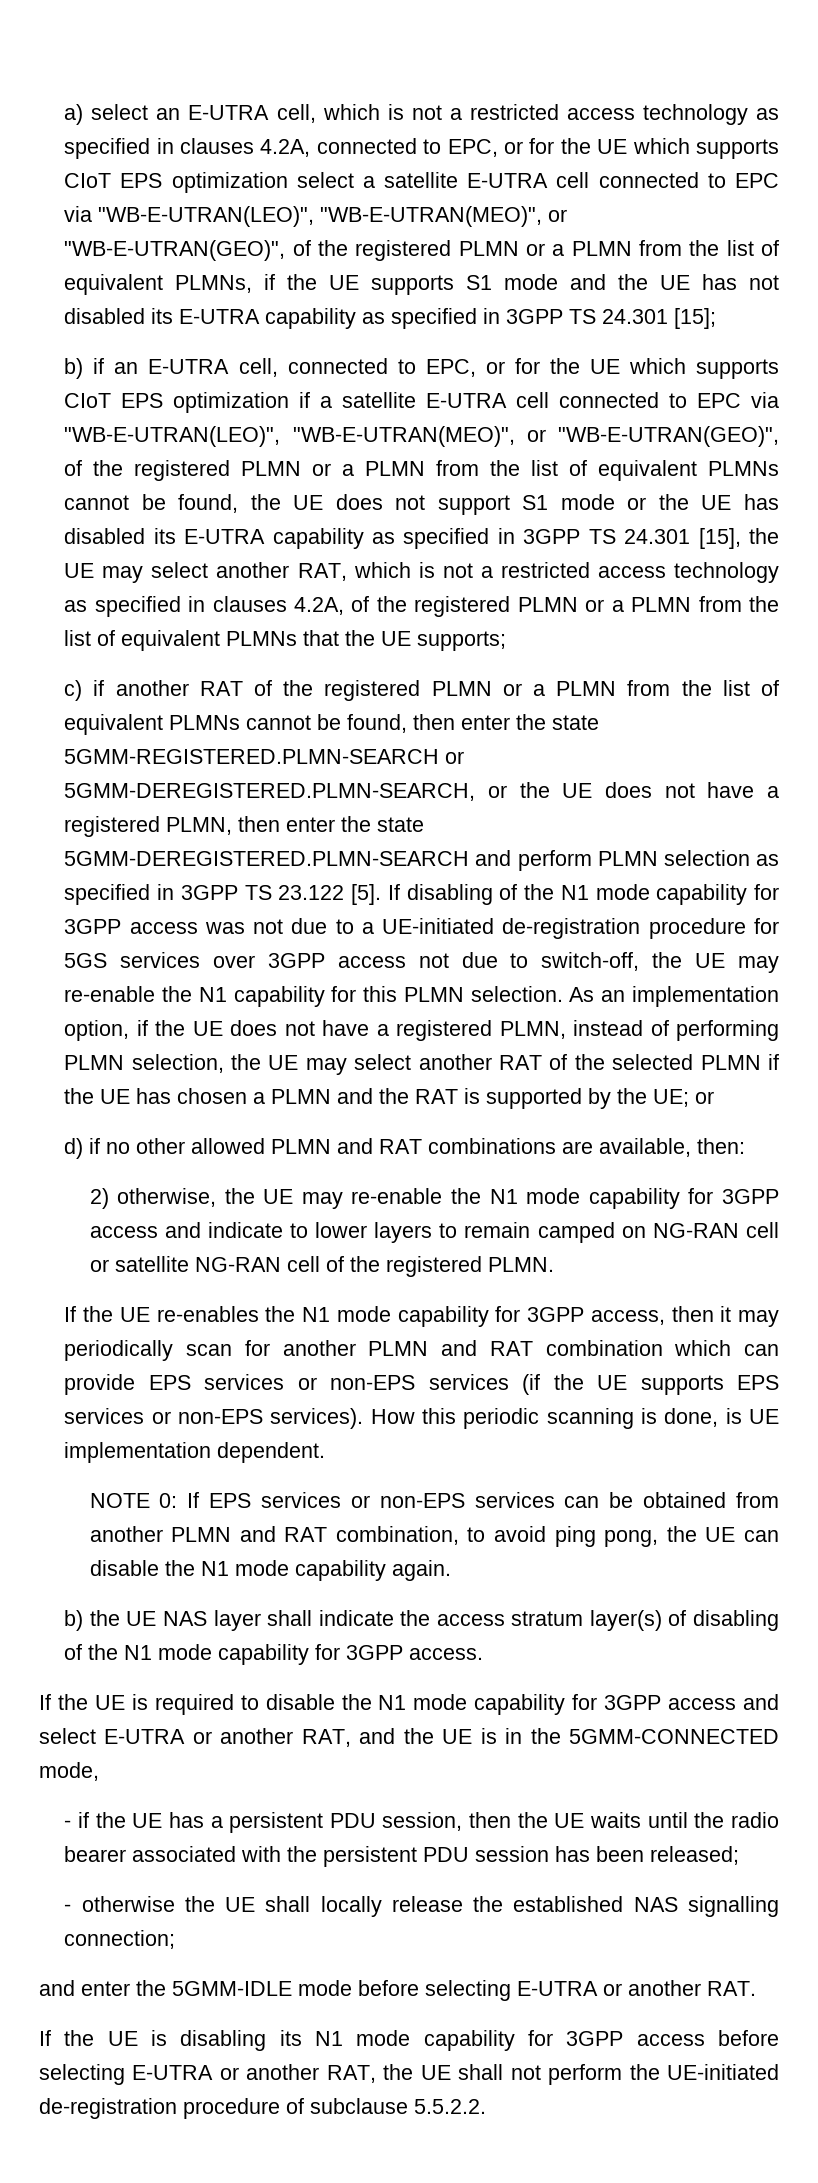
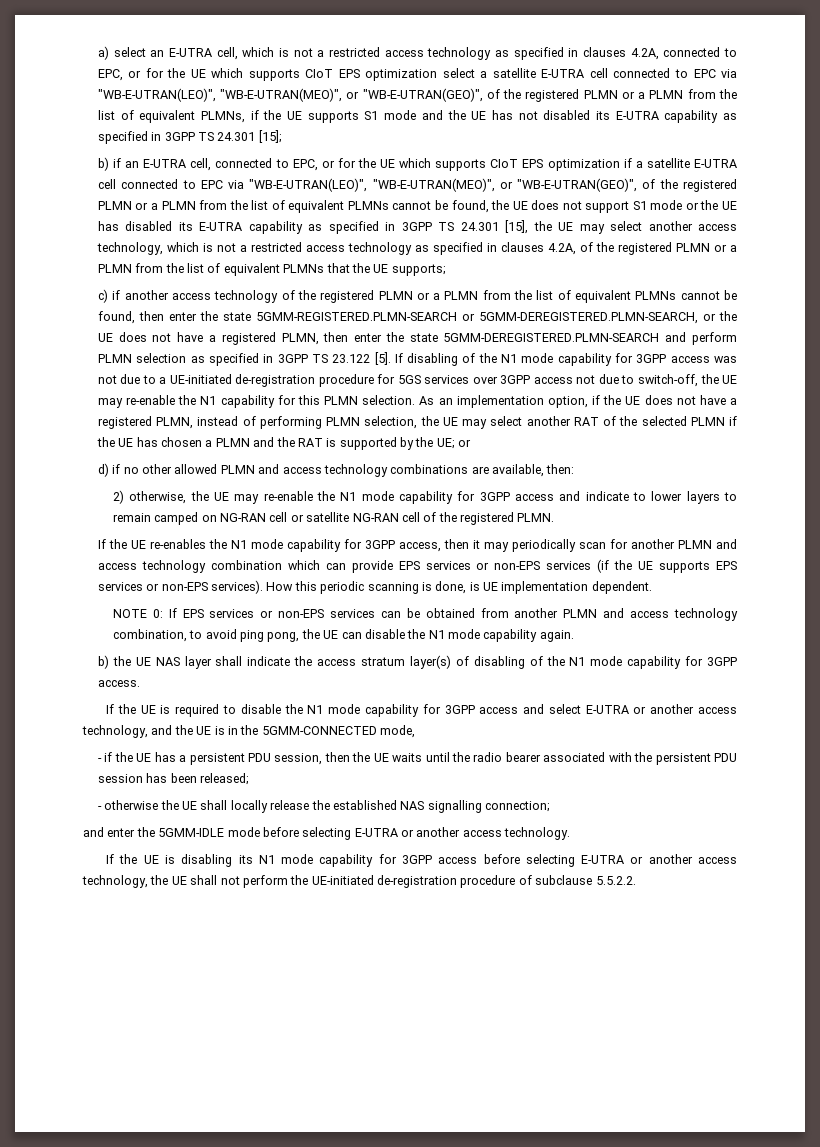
- b) if an E-UTRA cell, connected to EPC, or for the UE which supports CIoT EPS optimization if a satellite E-UTRA cell connected to EPC via "WB-E-UTRAN(LEO)", "WB-E-UTRAN(MEO)", or "WB-E-UTRAN(GEO)", of the registered PLMN or a PLMN from the list of equivalent PLMNs cannot be found, the UE does not support S1 mode or the UE has disabled its E-UTRA capability as specified in 3GPP TS 24.301 [15], the UE may select another RAT, which is not a restricted access technology as specified in clauses 4.2A, of the registered PLMN or a PLMN from the list of equivalent PLMNs that the UE supports;
+ b) if an E-UTRA cell, connected to EPC, or for the UE which supports CIoT EPS optimization if a satellite E-UTRA cell connected to EPC via "WB-E-UTRAN(LEO)", "WB-E-UTRAN(MEO)", or "WB-E-UTRAN(GEO)", of the registered PLMN or a PLMN from the list of equivalent PLMNs cannot be found, the UE does not support S1 mode or the UE has disabled its E-UTRA capability as specified in 3GPP TS 24.301 [15], the UE may select another access technology, which is not a restricted access technology as specified in clauses 4.2A, of the registered PLMN or a PLMN from the list of equivalent PLMNs that the UE supports;
- c) if another RAT of the registered PLMN or a PLMN from the list of equivalent PLMNs cannot be found, then enter the state 5GMM-REGISTERED.PLMN-SEARCH or 5GMM-DEREGISTERED.PLMN-SEARCH, or the UE does not have a registered PLMN, then enter the state 5GMM-DEREGISTERED.PLMN-SEARCH and perform PLMN selection as specified in 3GPP TS 23.122 [5].
+ c) if another access technology of the registered PLMN or a PLMN from the list of equivalent PLMNs cannot be found, then enter the state 5GMM-REGISTERED.PLMN-SEARCH or 5GMM-DEREGISTERED.PLMN-SEARCH, or the UE does not have a registered PLMN, then enter the state 5GMM-DEREGISTERED.PLMN-SEARCH and perform PLMN selection as specified in 3GPP TS 23.122 [5].
- d) if no other allowed PLMN and RAT combinations are available, then:
+ d) if no other allowed PLMN and access technology combinations are available, then:
- If the UE re-enables the N1 mode capability for 3GPP access, then it may periodically scan for another PLMN and RAT combination which can provide EPS services or non-EPS services (if the UE supports EPS services or non-EPS services).
+ If the UE re-enables the N1 mode capability for 3GPP access, then it may periodically scan for another PLMN and access technology combination which can provide EPS services or non-EPS services (if the UE supports EPS services or non-EPS services).
- NOTE 0: If EPS services or non-EPS services can be obtained from another PLMN and RAT combination, to avoid ping pong, the UE can disable the N1 mode capability again.
+ NOTE 0: If EPS services or non-EPS services can be obtained from another PLMN and access technology combination, to avoid ping pong, the UE can disable the N1 mode capability again.
- If the UE is required to disable the N1 mode capability for 3GPP access and select E-UTRA or another RAT, and the UE is in the 5GMM-CONNECTED mode,
+ If the UE is required to disable the N1 mode capability for 3GPP access and select E-UTRA or another access technology, and the UE is in the 5GMM-CONNECTED mode,
- and enter the 5GMM-IDLE mode before selecting E-UTRA or another RAT.
+ and enter the 5GMM-IDLE mode before selecting E-UTRA or another access technology.
- If the UE is disabling its N1 mode capability for 3GPP access before selecting E-UTRA or another RAT, the UE shall not perform the UE-initiated de-registration procedure of subclause 5.5.2.2.
+ If the UE is disabling its N1 mode capability for 3GPP access before selecting E-UTRA or another access technology, the UE shall not perform the UE-initiated de-registration procedure of subclause 5.5.2.2.

